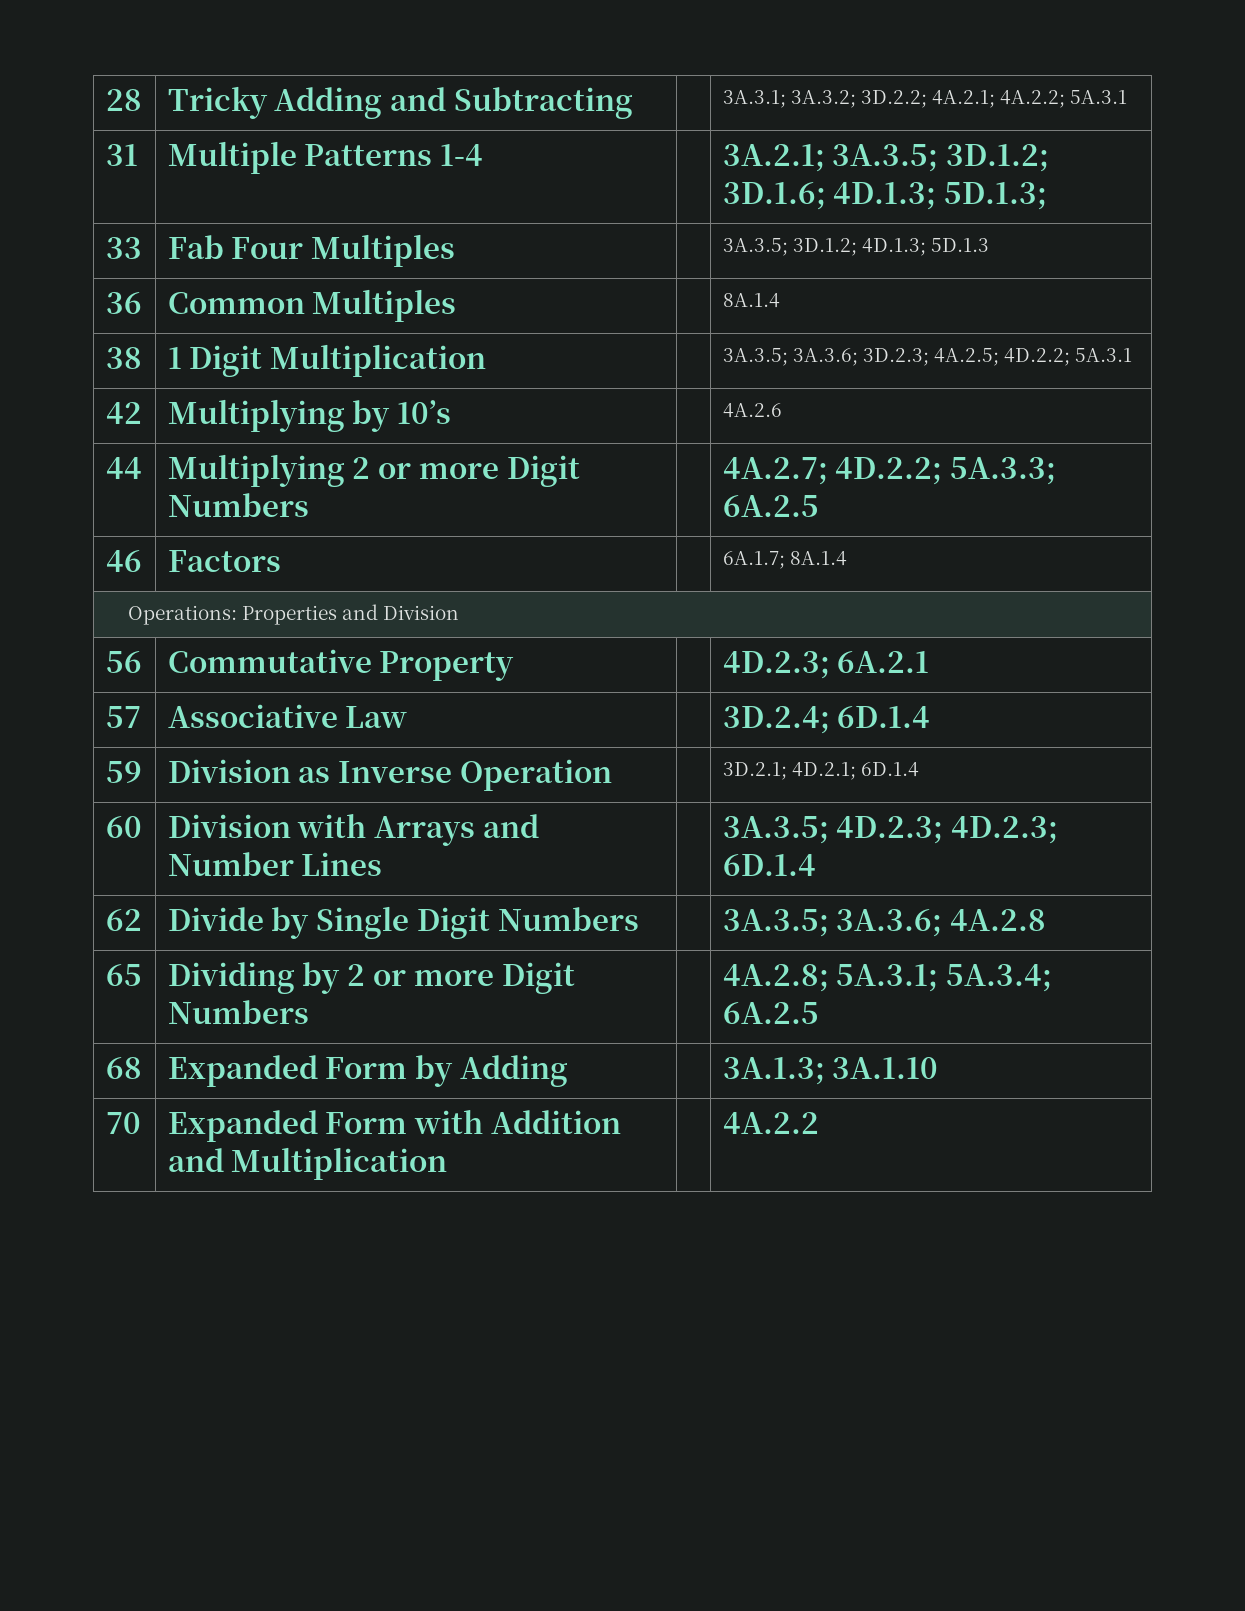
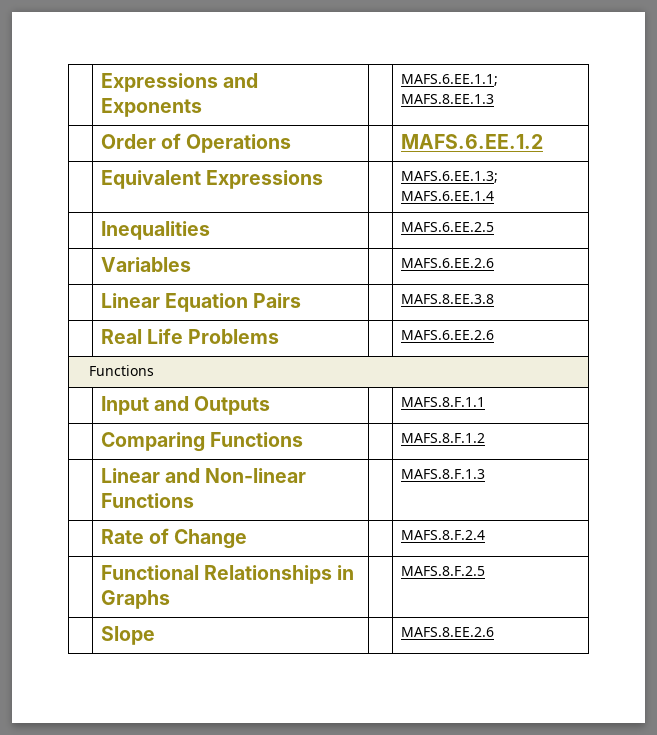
- 28 | Tricky Adding and Subtracting | | 3A.3.1; 3A.3.2; 3D.2.2; 4A.2.1; 4A.2.2; 5A.3.1
- 31 | Multiple Patterns 1-4 | | 3A.2.1; 3A.3.5; 3D.1.2; 3D.1.6; 4D.1.3; 5D.1.3;
- 33 | Fab Four Multiples | | 3A.3.5; 3D.1.2; 4D.1.3; 5D.1.3
- 36 | Common Multiples | | 8A.1.4
- 38 | 1 Digit Multiplication | | 3A.3.5; 3A.3.6; 3D.2.3; 4A.2.5; 4D.2.2; 5A.3.1
- 42 | Multiplying by 10’s | | 4A.2.6
- 44 | Multiplying 2 or more Digit Numbers | | 4A.2.7; 4D.2.2; 5A.3.3; 6A.2.5
- 46 | Factors | | 6A.1.7; 8A.1.4
- Operations: Properties and Division
- 56 | Commutative Property | | 4D.2.3; 6A.2.1
- 57 | Associative Law | | 3D.2.4; 6D.1.4
- 59 | Division as Inverse Operation | | 3D.2.1; 4D.2.1; 6D.1.4
- 60 | Division with Arrays and Number Lines | | 3A.3.5; 4D.2.3; 4D.2.3; 6D.1.4
- 62 | Divide by Single Digit Numbers | | 3A.3.5; 3A.3.6; 4A.2.8
- 65 | Dividing by 2 or more Digit Numbers | | 4A.2.8; 5A.3.1; 5A.3.4; 6A.2.5
- 68 | Expanded Form by Adding | | 3A.1.3; 3A.1.10
- 70 | Expanded Form with Addition and Multiplication | | 4A.2.2
+ | Expressions and Exponents | | MAFS.6.EE.1.1; MAFS.8.EE.1.3
+ | Order of Operations | | MAFS.6.EE.1.2
+ | Equivalent Expressions | | MAFS.6.EE.1.3; MAFS.6.EE.1.4
+ | Inequalities | | MAFS.6.EE.2.5
+ | Variables | | MAFS.6.EE.2.6
+ | Linear Equation Pairs | | MAFS.8.EE.3.8
+ | Real Life Problems | | MAFS.6.EE.2.6
+ Functions
+ | Input and Outputs | | MAFS.8.F.1.1
+ | Comparing Functions | | MAFS.8.F.1.2
+ | Linear and Non-linear Functions | | MAFS.8.F.1.3
+ | Rate of Change | | MAFS.8.F.2.4
+ | Functional Relationships in Graphs | | MAFS.8.F.2.5
+ | Slope | | MAFS.8.EE.2.6

